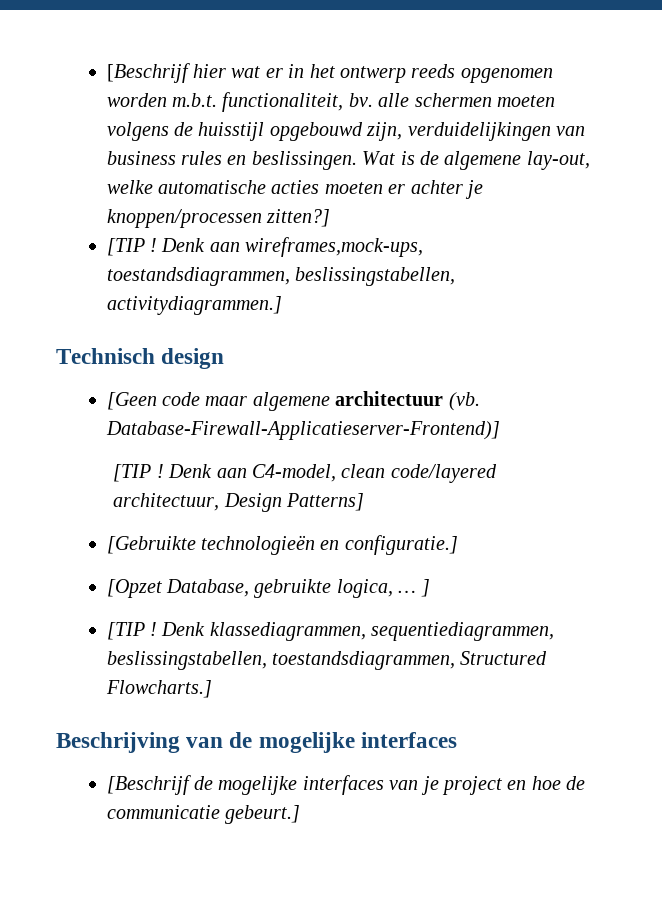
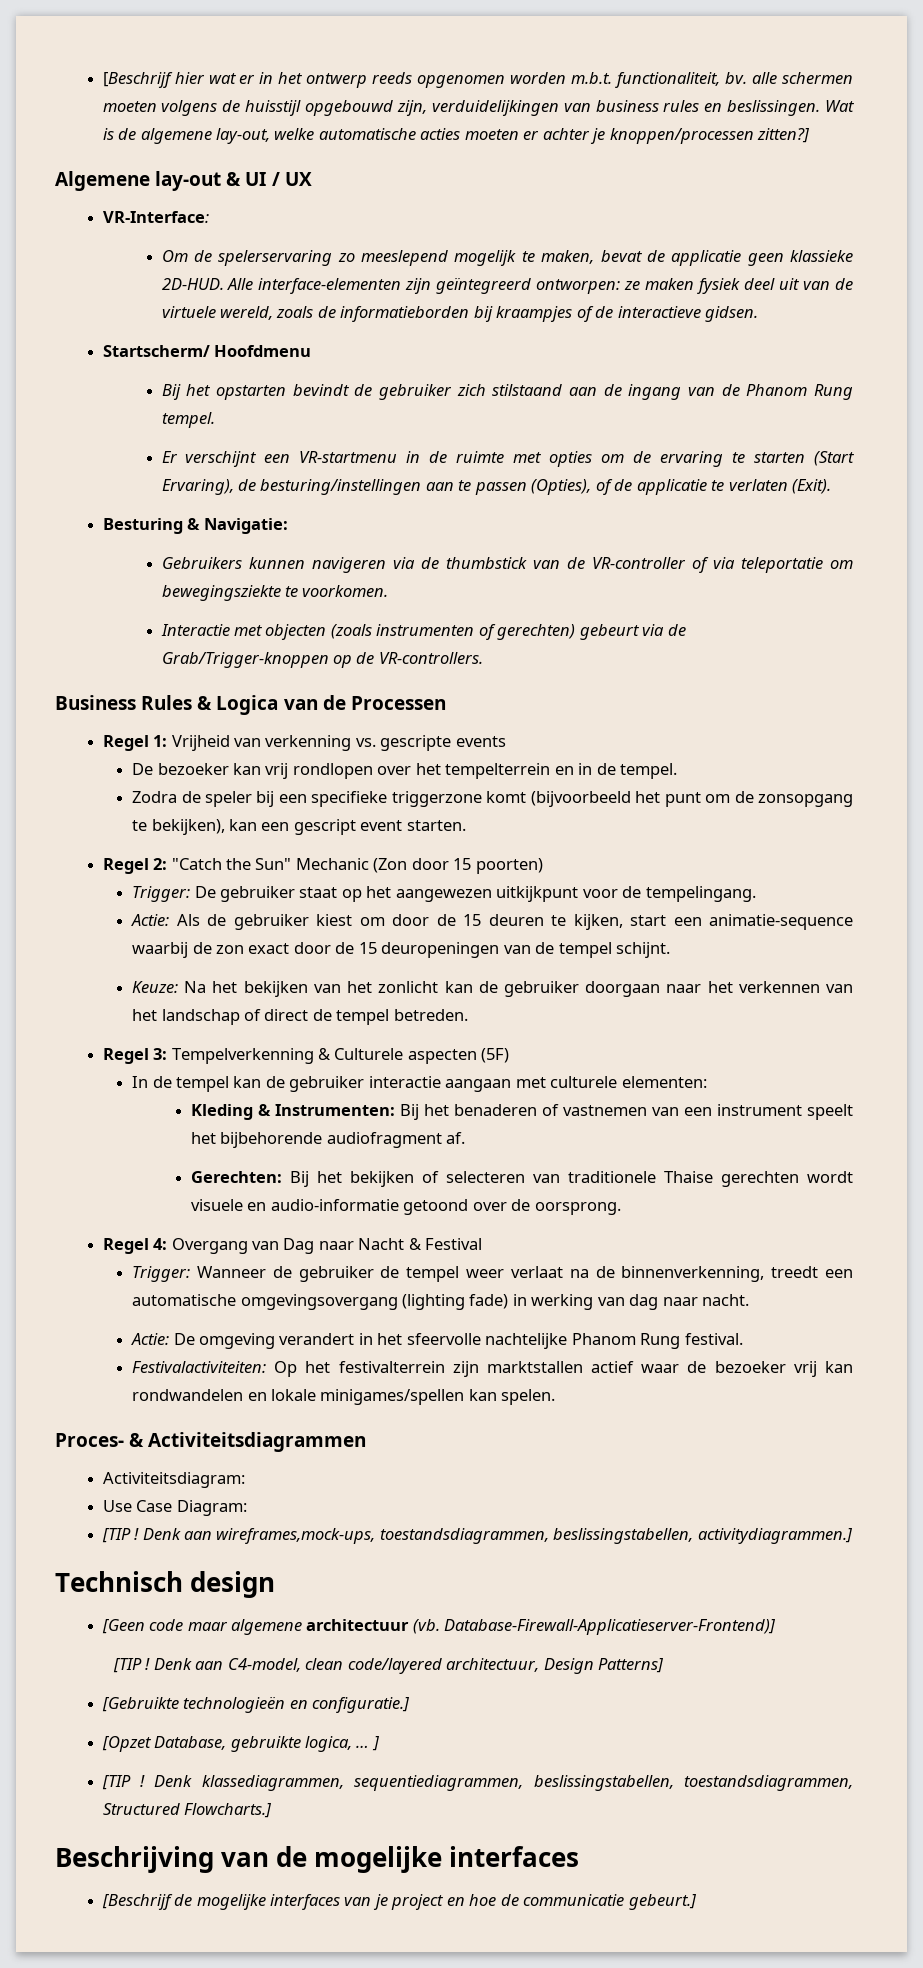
+ Algemene lay-out & UI / UX
+ VR-Interface:
+ Om de spelerservaring zo meeslepend mogelijk te maken, bevat de applicatie geen klassieke 2D-HUD. Alle interface-elementen zijn geïntegreerd ontworpen: ze maken fysiek deel uit van de virtuele wereld, zoals de informatieborden bij kraampjes of de interactieve gidsen.
+ Startscherm/ Hoofdmenu
+ Bij het opstarten bevindt de gebruiker zich stilstaand aan de ingang van de Phanom Rung tempel.
+ Er verschijnt een VR-startmenu in de ruimte met opties om de ervaring te starten (Start Ervaring), de besturing/instellingen aan te passen (Opties), of de applicatie te verlaten (Exit).
+ Besturing & Navigatie:
+ Gebruikers kunnen navigeren via de thumbstick van de VR-controller of via teleportatie om bewegingsziekte te voorkomen.
+ Interactie met objecten (zoals instrumenten of gerechten) gebeurt via de Grab/Trigger-knoppen op de VR-controllers.
+ Business Rules & Logica van de Processen
+ Regel 1: Vrijheid van verkenning vs. gescripte events
+ De bezoeker kan vrij rondlopen over het tempelterrein en in de tempel.
+ Zodra de speler bij een specifieke triggerzone komt (bijvoorbeeld het punt om de zonsopgang te bekijken), kan een gescript event starten.
+ Regel 2: "Catch the Sun" Mechanic (Zon door 15 poorten)
+ Trigger: De gebruiker staat op het aangewezen uitkijkpunt voor de tempelingang.
+ Actie: Als de gebruiker kiest om door de 15 deuren te kijken, start een animatie-sequence waarbij de zon exact door de 15 deuropeningen van de tempel schijnt.
+ Keuze: Na het bekijken van het zonlicht kan de gebruiker doorgaan naar het verkennen van het landschap of direct de tempel betreden.
+ Regel 3: Tempelverkenning & Culturele aspecten (5F)
+ In de tempel kan de gebruiker interactie aangaan met culturele elementen:
+ Kleding & Instrumenten: Bij het benaderen of vastnemen van een instrument speelt het bijbehorende audiofragment af.
+ Gerechten: Bij het bekijken of selecteren van traditionele Thaise gerechten wordt visuele en audio-informatie getoond over de oorsprong.
+ Regel 4: Overgang van Dag naar Nacht & Festival
+ Trigger: Wanneer de gebruiker de tempel weer verlaat na de binnenverkenning, treedt een automatische omgevingsovergang (lighting fade) in werking van dag naar nacht.
+ Actie: De omgeving verandert in het sfeervolle nachtelijke Phanom Rung festival.
+ Festivalactiviteiten: Op het festivalterrein zijn marktstallen actief waar de bezoeker vrij kan rondwandelen en lokale minigames/spellen kan spelen.
+ Proces- & Activiteitsdiagrammen
+ Activiteitsdiagram:
+ Use Case Diagram:

